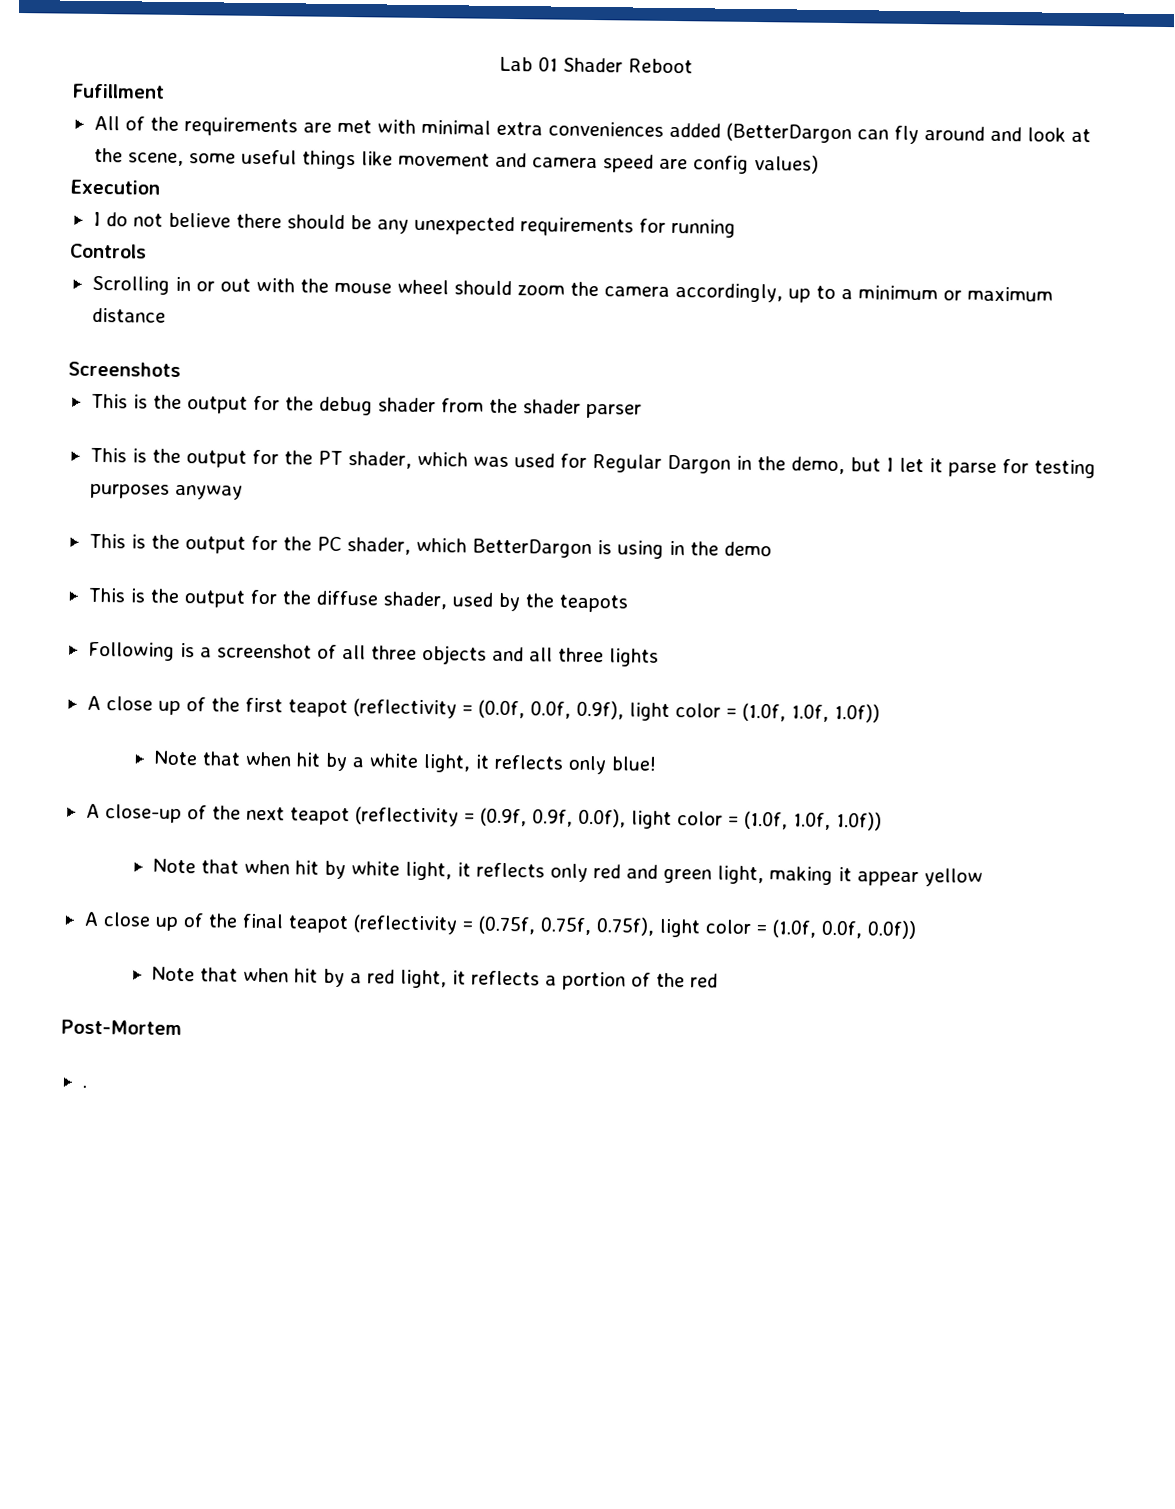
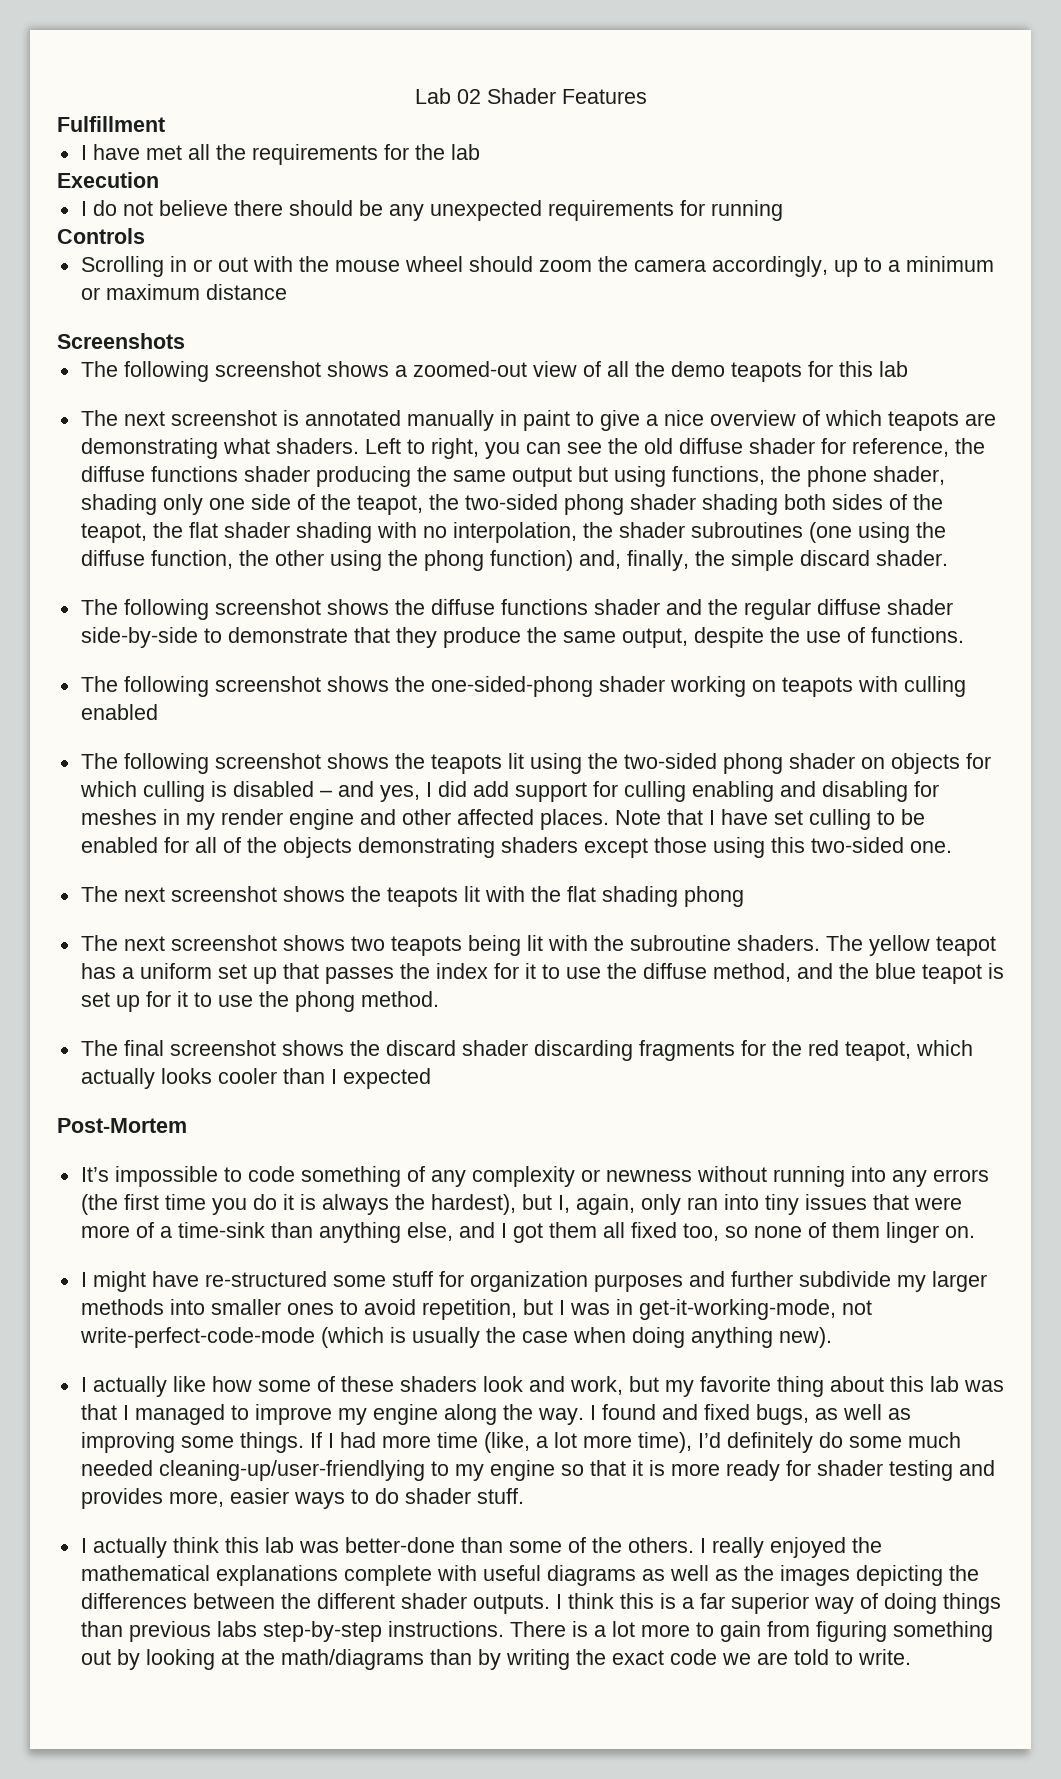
- Lab 01 Shader Reboot
- Fufillment
- All of the requirements are met with minimal extra conveniences added (BetterDargon can fly around and look at the scene, some useful things like movement and camera speed are config values)
+ Lab 02 Shader Features
+ Fulfillment
+ I have met all the requirements for the lab
- This is the output for the debug shader from the shader parser
- This is the output for the PT shader, which was used for Regular Dargon in the demo, but I let it parse for testing purposes anyway
- This is the output for the PC shader, which BetterDargon is using in the demo
- This is the output for the diffuse shader, used by the teapots
- Following is a screenshot of all three objects and all three lights
- A close up of the first teapot (reflectivity = (0.0f, 0.0f, 0.9f), light color = (1.0f, 1.0f, 1.0f))
- Note that when hit by a white light, it reflects only blue!
- A close-up of the next teapot (reflectivity = (0.9f, 0.9f, 0.0f), light color = (1.0f, 1.0f, 1.0f))
- Note that when hit by white light, it reflects only red and green light, making it appear yellow
- A close up of the final teapot (reflectivity = (0.75f, 0.75f, 0.75f), light color = (1.0f, 0.0f, 0.0f))
- Note that when hit by a red light, it reflects a portion of the red
+ The following screenshot shows a zoomed-out view of all the demo teapots for this lab
+ The next screenshot is annotated manually in paint to give a nice overview of which teapots are demonstrating what shaders. Left to right, you can see the old diffuse shader for reference, the diffuse functions shader producing the same output but using functions, the phone shader, shading only one side of the teapot, the two-sided phong shader shading both sides of the teapot, the flat shader shading with no interpolation, the shader subroutines (one using the diffuse function, the other using the phong function) and, finally, the simple discard shader.
+ The following screenshot shows the diffuse functions shader and the regular diffuse shader side-by-side to demonstrate that they produce the same output, despite the use of functions.
+ The following screenshot shows the one-sided-phong shader working on teapots with culling enabled
+ The following screenshot shows the teapots lit using the two-sided phong shader on objects for which culling is disabled – and yes, I did add support for culling enabling and disabling for meshes in my render engine and other affected places. Note that I have set culling to be enabled for all of the objects demonstrating shaders except those using this two-sided one.
+ The next screenshot shows the teapots lit with the flat shading phong
+ The next screenshot shows two teapots being lit with the subroutine shaders. The yellow teapot has a uniform set up that passes the index for it to use the diffuse method, and the blue teapot is set up for it to use the phong method.
+ The final screenshot shows the discard shader discarding fragments for the red teapot, which actually looks cooler than I expected
  Post-Mortem
- .
+ It’s impossible to code something of any complexity or newness without running into any errors (the first time you do it is always the hardest), but I, again, only ran into tiny issues that were more of a time-sink than anything else, and I got them all fixed too, so none of them linger on.
+ I might have re-structured some stuff for organization purposes and further subdivide my larger methods into smaller ones to avoid repetition, but I was in get-it-working-mode, not write-perfect-code-mode (which is usually the case when doing anything new).
+ I actually like how some of these shaders look and work, but my favorite thing about this lab was that I managed to improve my engine along the way. I found and fixed bugs, as well as improving some things. If I had more time (like, a lot more time), I’d definitely do some much needed cleaning-up/user-friendlying to my engine so that it is more ready for shader testing and provides more, easier ways to do shader stuff.
+ I actually think this lab was better-done than some of the others. I really enjoyed the mathematical explanations complete with useful diagrams as well as the images depicting the differences between the different shader outputs. I think this is a far superior way of doing things than previous labs step-by-step instructions. There is a lot more to gain from figuring something out by looking at the math/diagrams than by writing the exact code we are told to write.

